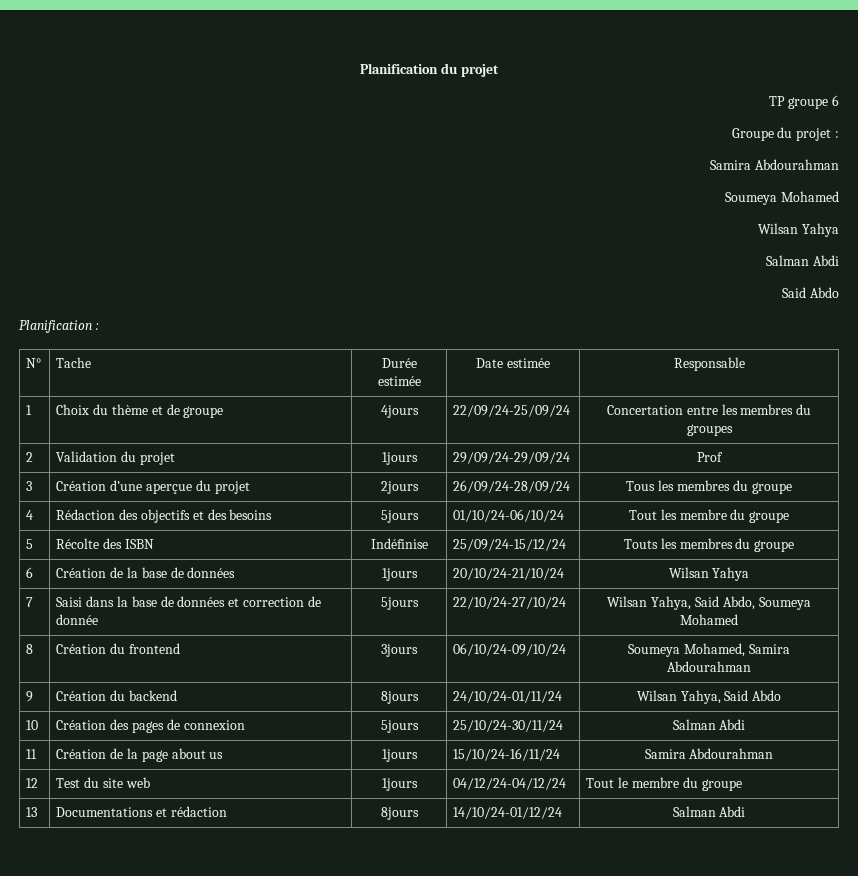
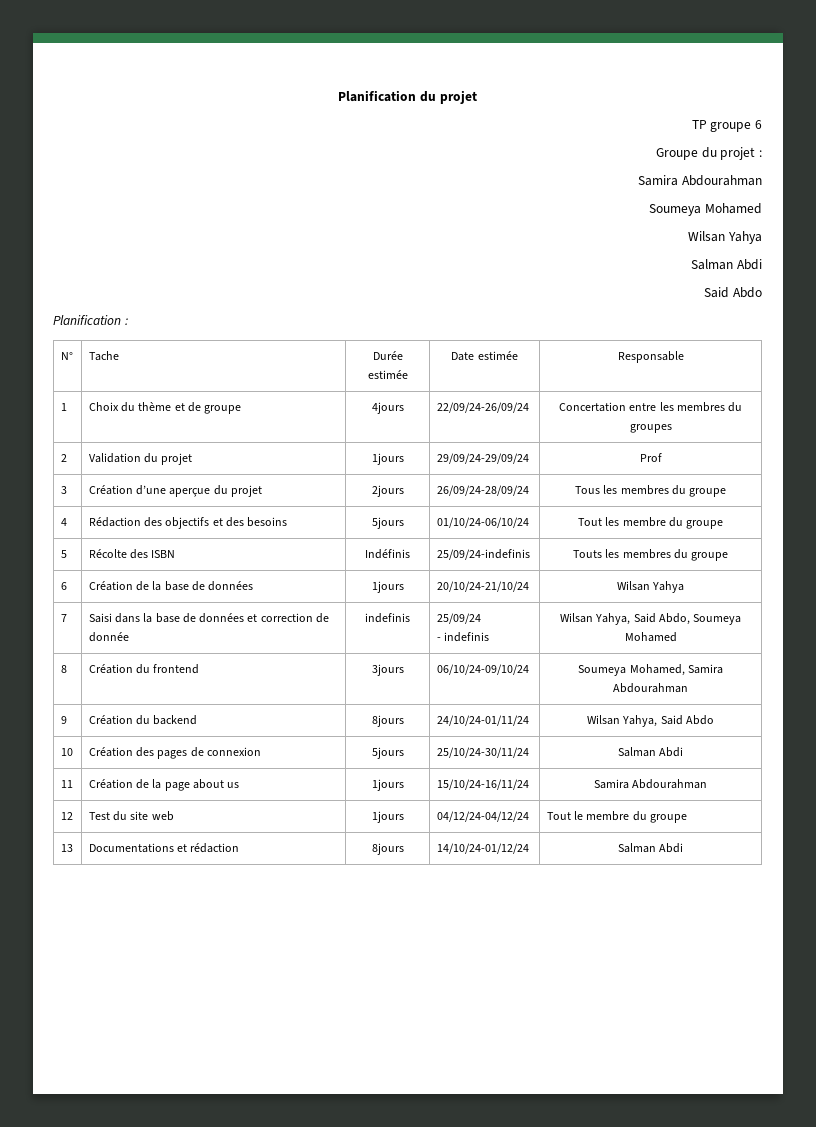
- 1 | Choix du thème et de groupe | 4jours | 22/09/24-25/09/24 | Concertation entre les membres du groupes
+ 1 | Choix du thème et de groupe | 4jours | 22/09/24-26/09/24 | Concertation entre les membres du groupes
- 5 | Récolte des ISBN | Indéfinise | 25/09/24-15/12/24 | Touts les membres du groupe
+ 5 | Récolte des ISBN | Indéfinis | 25/09/24-indefinis | Touts les membres du groupe
- 7 | Saisi dans la base de données et correction de donnée | 5jours | 22/10/24-27/10/24 | Wilsan Yahya, Said Abdo, Soumeya Mohamed
+ 7 | Saisi dans la base de données et correction de donnée | indefinis | 25/09/24
+ - indefinis | Wilsan Yahya, Said Abdo, Soumeya Mohamed

